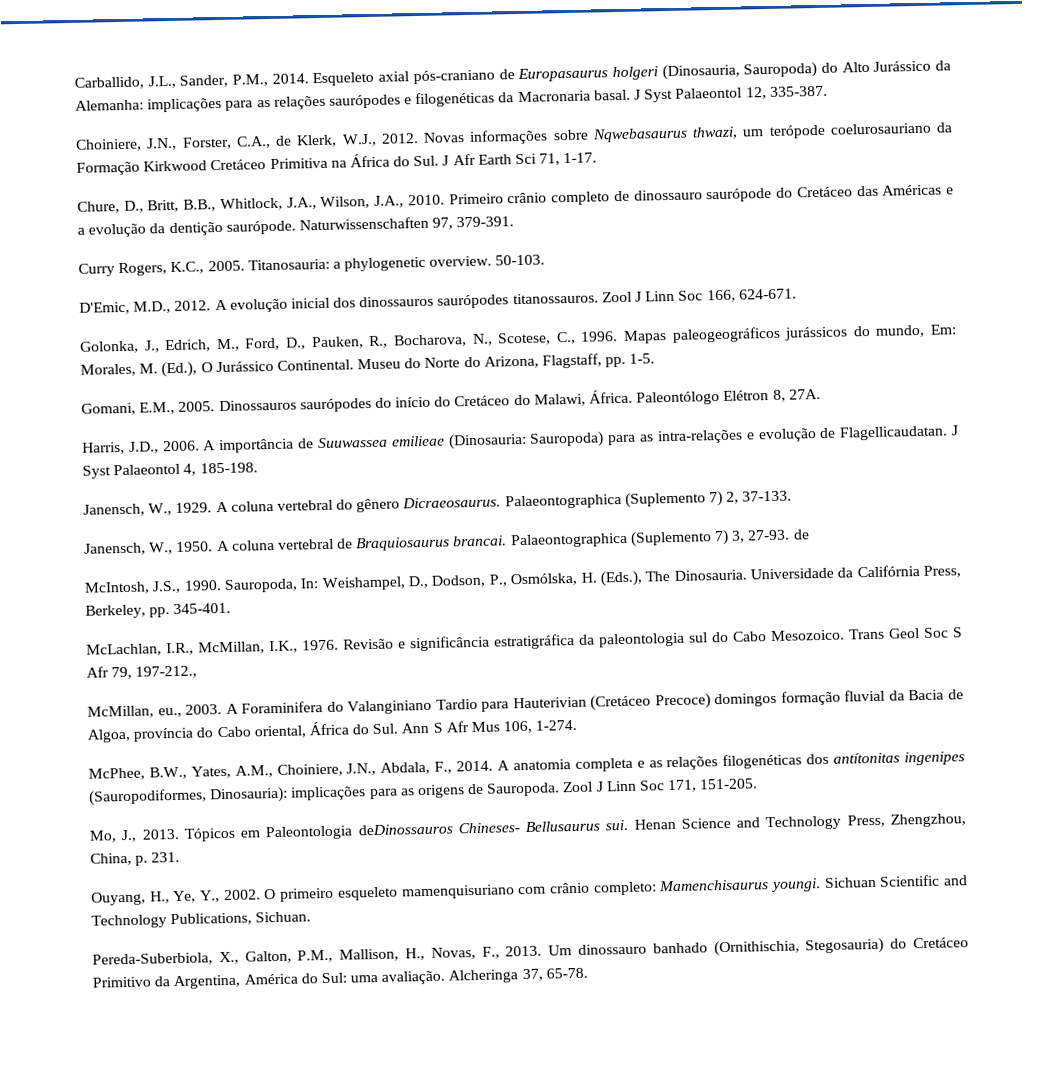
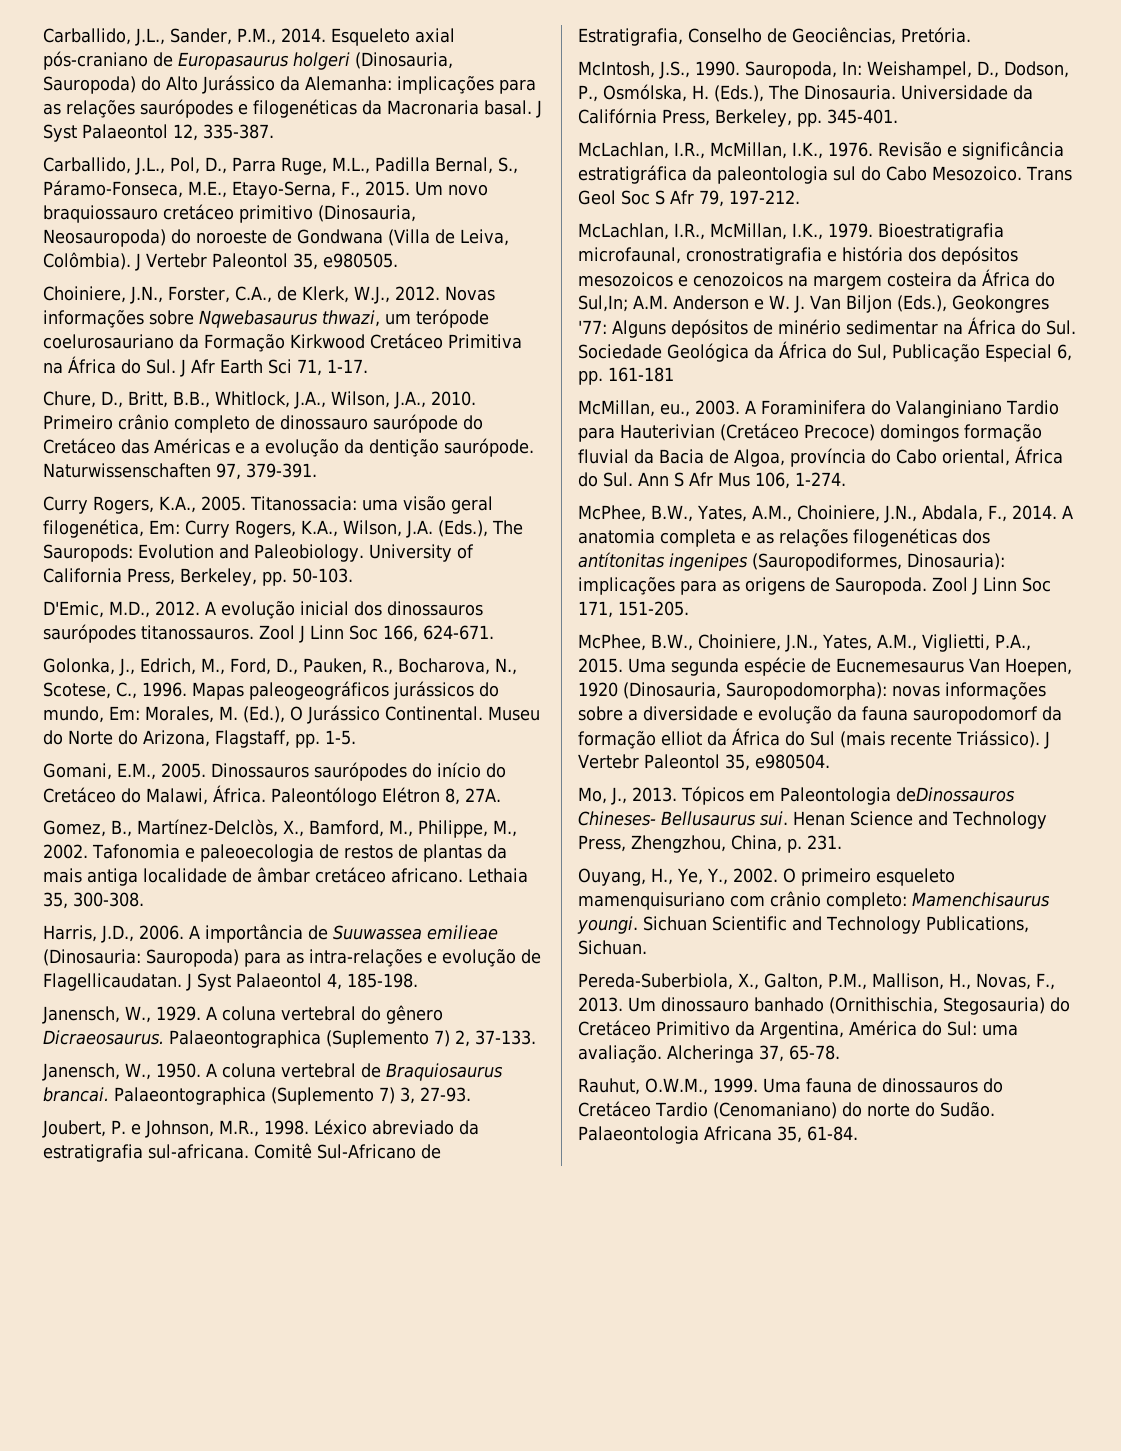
+ Carballido, J.L., Pol, D., Parra Ruge, M.L., Padilla Bernal, S., Páramo-Fonseca, M.E., Etayo-Serna, F., 2015. Um novo braquiossauro cretáceo primitivo (Dinosauria, Neosauropoda) do noroeste de Gondwana (Villa de Leiva, Colômbia). J Vertebr Paleontol 35, e980505.
- Curry Rogers, K.C., 2005. Titanosauria: a phylogenetic overview. 50-103.
+ Curry Rogers, K.A., 2005. Titanossacia: uma visão geral filogenética, Em: Curry Rogers, K.A., Wilson, J.A. (Eds.), The Sauropods: Evolution and Paleobiology. University of California Press, Berkeley, pp. 50-103.
+ Gomez, B., Martínez-Delclòs, X., Bamford, M., Philippe, M., 2002. Tafonomia e paleoecologia de restos de plantas da mais antiga localidade de âmbar cretáceo africano. Lethaia 35, 300-308.
- Palaeontographica (Suplemento 7) 3, 27-93. de
+ Palaeontographica (Suplemento 7) 3, 27-93.
+ Joubert, P. e Johnson, M.R., 1998. Léxico abreviado da estratigrafia sul-africana. Comitê Sul-Africano de Estratigrafia, Conselho de Geociências, Pretória.
- Trans Geol Soc S Afr 79, 197-212.,
+ Trans Geol Soc S Afr 79, 197-212.
+ McLachlan, I.R., McMillan, I.K., 1979. Bioestratigrafia microfaunal, cronostratigrafia e história dos depósitos mesozoicos e cenozoicos na margem costeira da África do Sul,In; A.M. Anderson e W. J. Van Biljon (Eds.), Geokongres '77: Alguns depósitos de minério sedimentar na África do Sul. Sociedade Geológica da África do Sul, Publicação Especial 6, pp. 161-181
+ McPhee, B.W., Choiniere, J.N., Yates, A.M., Viglietti, P.A., 2015. Uma segunda espécie de Eucnemesaurus Van Hoepen, 1920 (Dinosauria, Sauropodomorpha): novas informações sobre a diversidade e evolução da fauna sauropodomorf da formação elliot da África do Sul (mais recente Triássico). J Vertebr Paleontol 35, e980504.
+ Rauhut, O.W.M., 1999. Uma fauna de dinossauros do Cretáceo Tardio (Cenomaniano) do norte do Sudão. Palaeontologia Africana 35, 61-84.

